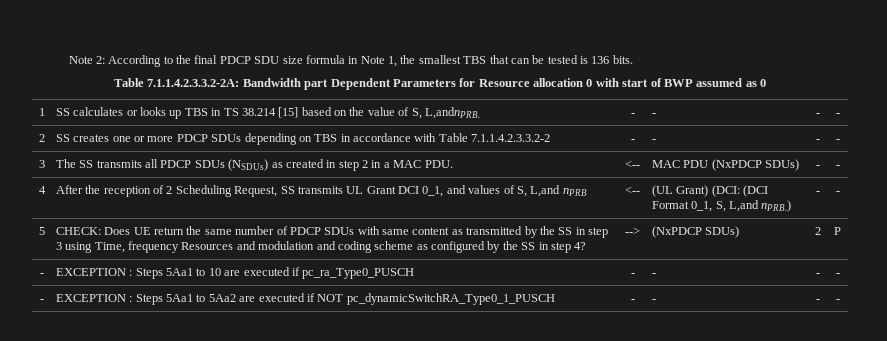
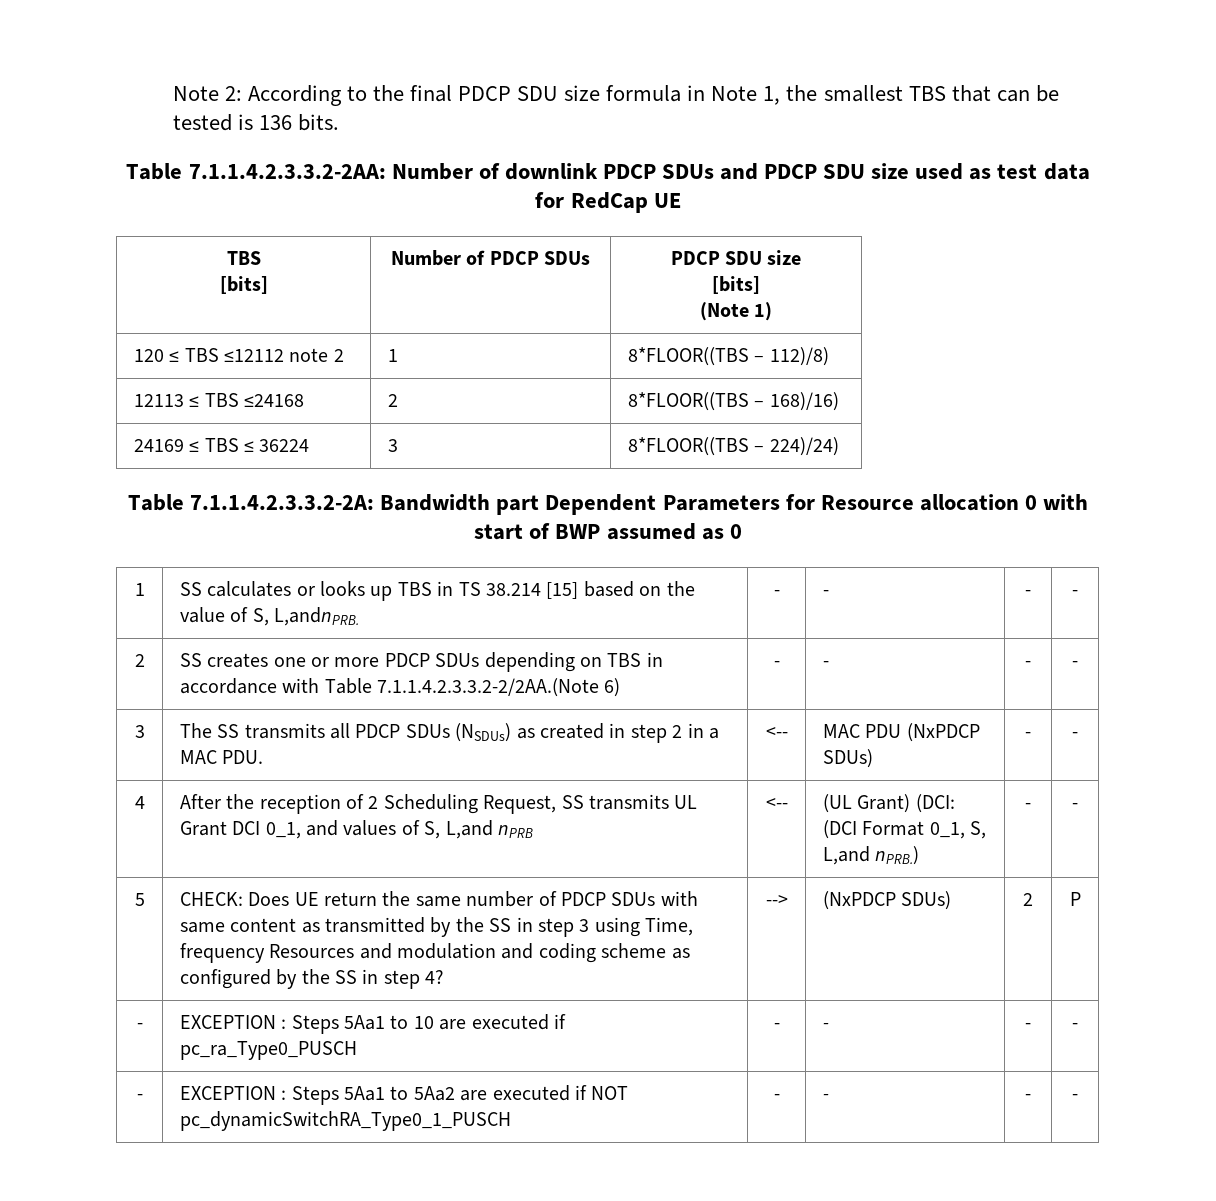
+ Table 7.1.1.4.2.3.3.2-2AA: Number of downlink PDCP SDUs and PDCP SDU size used as test data for RedCap UE
+ TBS
+ [bits] | Number of PDCP SDUs | PDCP SDU size
+ [bits]
+ (Note 1)
+ 120 ≤ TBS ≤12112 note 2 | 1 | 8*FLOOR((TBS – 112)/8)
+ 12113 ≤ TBS ≤24168 | 2 | 8*FLOOR((TBS – 168)/16)
+ 24169 ≤ TBS ≤ 36224 | 3 | 8*FLOOR((TBS – 224)/24)
- 2 | SS creates one or more PDCP SDUs depending on TBS in accordance with Table 7.1.1.4.2.3.3.2-2 | - | - | - | -
+ 2 | SS creates one or more PDCP SDUs depending on TBS in accordance with Table 7.1.1.4.2.3.3.2-2/2AA.(Note 6) | - | - | - | -

